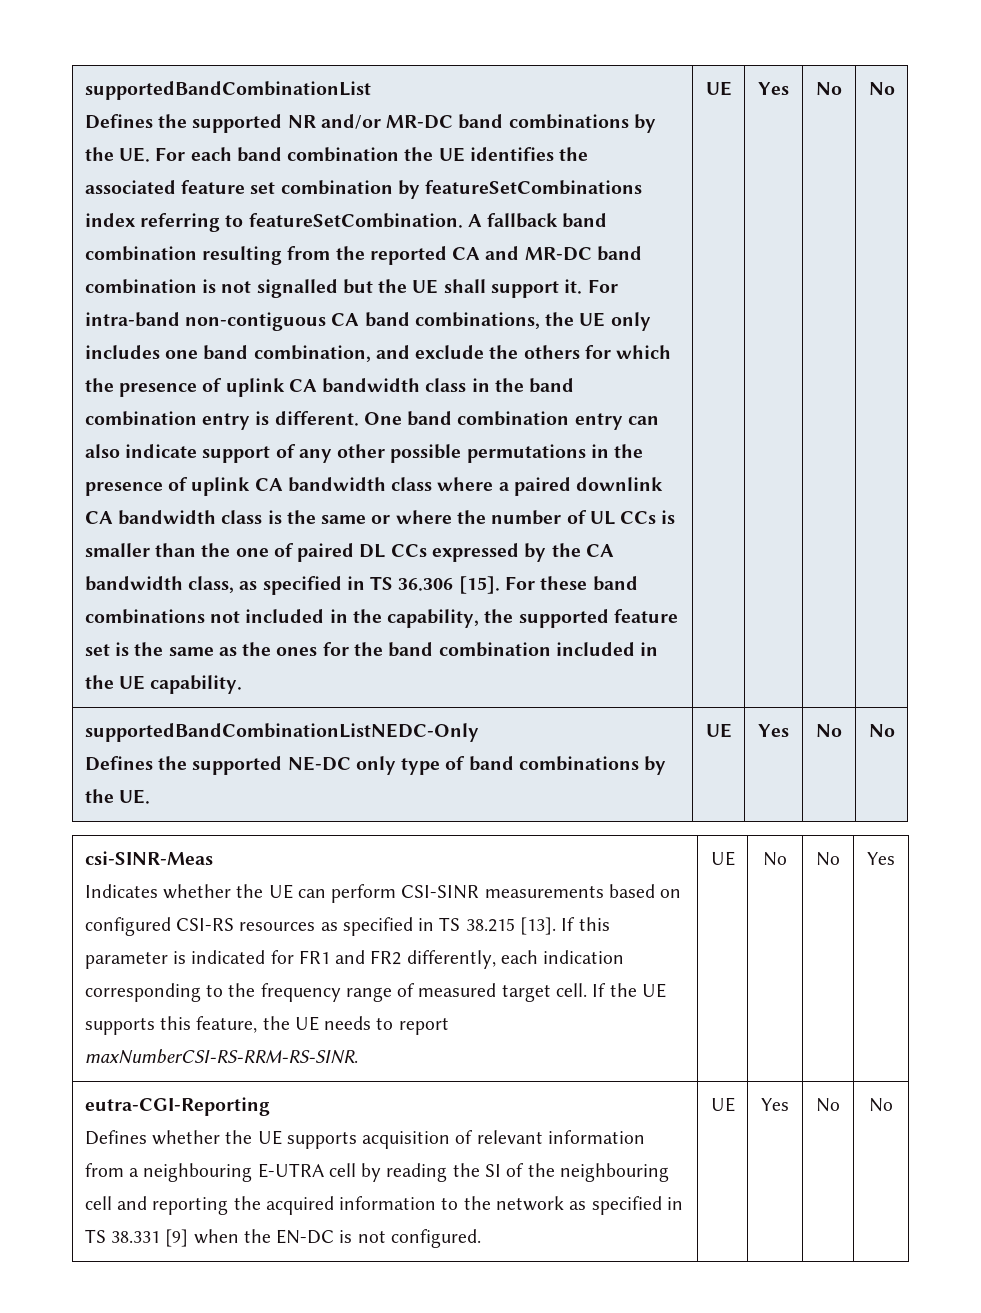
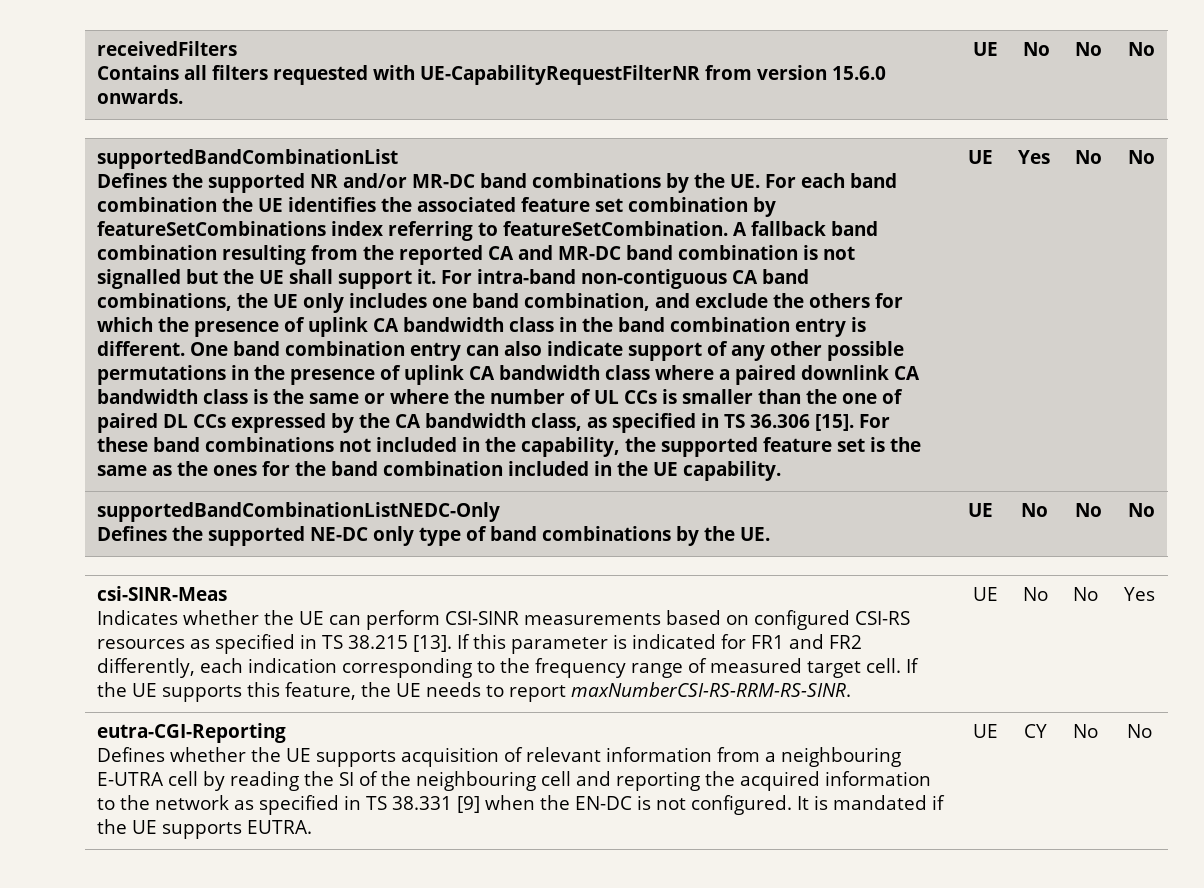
+ receivedFilters
+ Contains all filters requested with UE-CapabilityRequestFilterNR from version 15.6.0 onwards. | UE | No | No | No
  supportedBandCombinationListNEDC-Only
- Defines the supported NE-DC only type of band combinations by the UE. | UE | Yes | No | No
+ Defines the supported NE-DC only type of band combinations by the UE. | UE | No | No | No
- Defines whether the UE supports acquisition of relevant information from a neighbouring E-UTRA cell by reading the SI of the neighbouring cell and reporting the acquired information to the network as specified in TS 38.331 [9] when the EN-DC is not configured. | UE | Yes
+ Defines whether the UE supports acquisition of relevant information from a neighbouring E-UTRA cell by reading the SI of the neighbouring cell and reporting the acquired information to the network as specified in TS 38.331 [9] when the EN-DC is not configured. It is mandated if the UE supports EUTRA. | UE | CY

